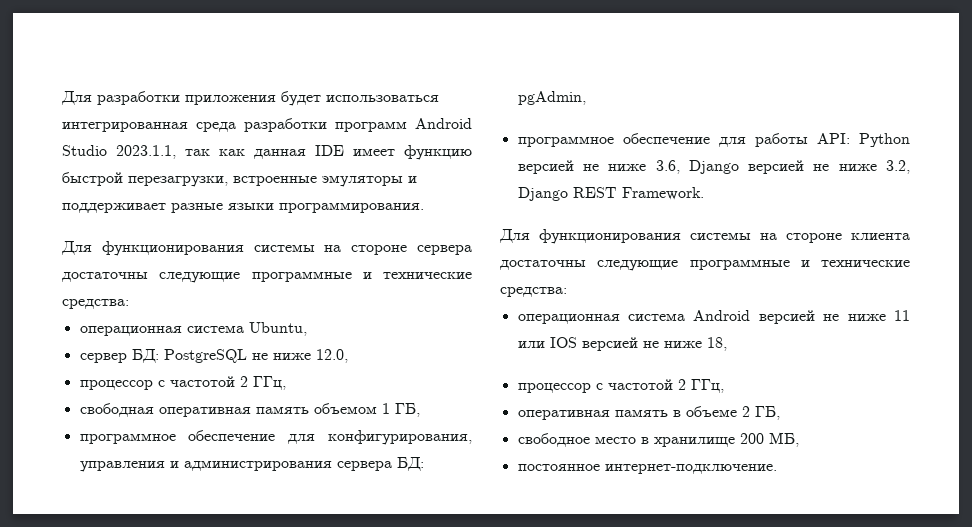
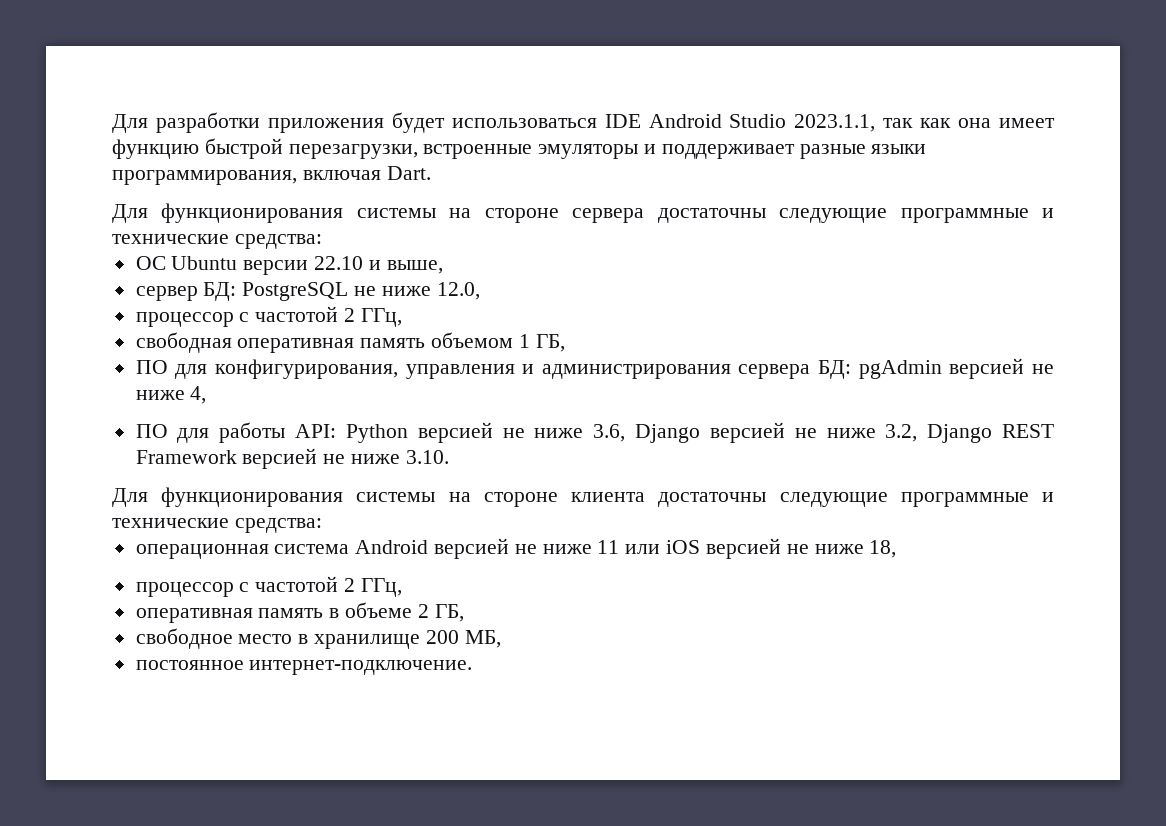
- Для разработки приложения будет использоваться интегрированная среда разработки программ Android Studio 2023.1.1, так как данная IDE имеет функцию быстрой перезагрузки, встроенные эмуляторы и поддерживает разные языки программирования.
+ Для разработки приложения будет использоваться IDE Android Studio 2023.1.1, так как она имеет функцию быстрой перезагрузки, встроенные эмуляторы и поддерживает разные языки программирования, включая Dart.
- операционная система Ubuntu,
+ ОС Ubuntu версии 22.10 и выше,
- программное обеспечение для конфигурирования, управления и администрирования сервера БД: pgAdmin,
- программное обеспечение для работы API: Python версией не ниже 3.6, Django версией не ниже 3.2, Django REST Framework.
+ ПО для конфигурирования, управления и администрирования сервера БД: pgAdmin версией не ниже 4,
+ ПО для работы API: Python версией не ниже 3.6, Django версией не ниже 3.2, Django REST Framework версией не ниже 3.10.
- операционная система Android версией не ниже 11 или IOS версией не ниже 18,
+ операционная система Android версией не ниже 11 или iOS версией не ниже 18,

